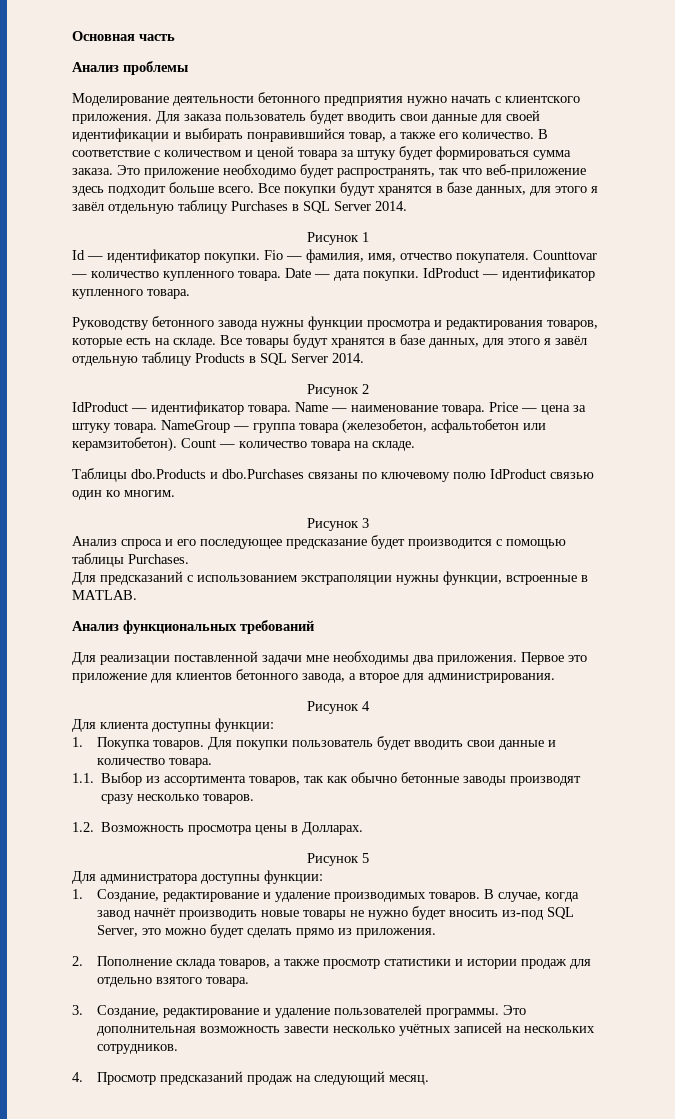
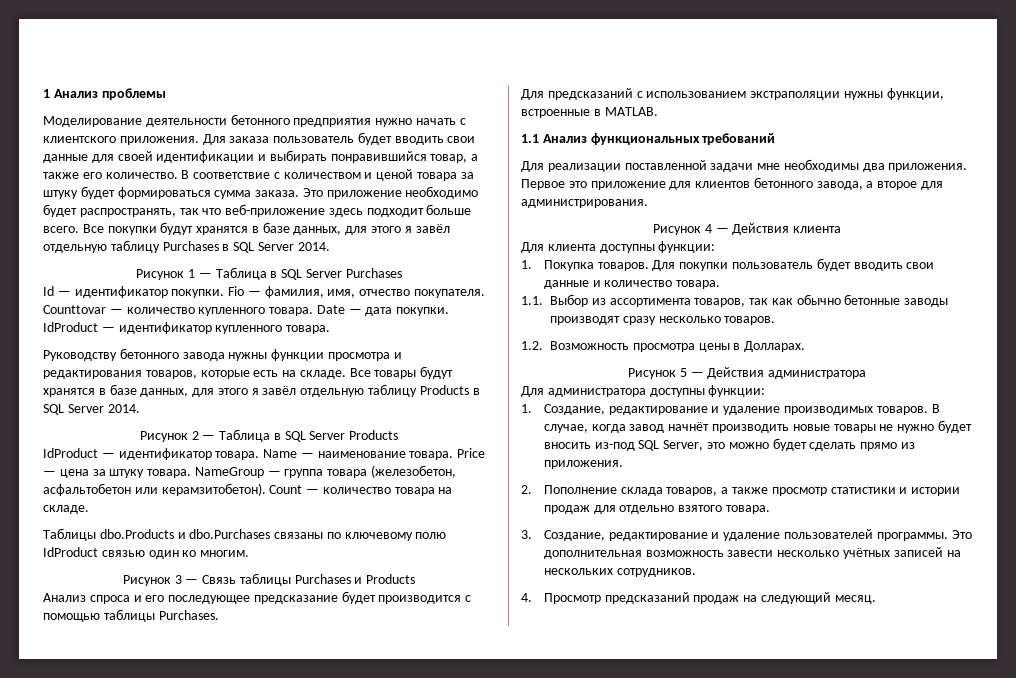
- Основная часть
- Анализ проблемы
+ 1 Анализ проблемы
- Рисунок 1
+ Рисунок 1 — Таблица в SQL Server Purchases
- Рисунок 2
+ Рисунок 2 — Таблица в SQL Server Products
- Рисунок 3
+ Рисунок 3 — Связь таблицы Purchases и Products
- Анализ функциональных требований
+ 1.1 Анализ функциональных требований
- Рисунок 4
+ Рисунок 4 — Действия клиента
- Рисунок 5
+ Рисунок 5 — Действия администратора

